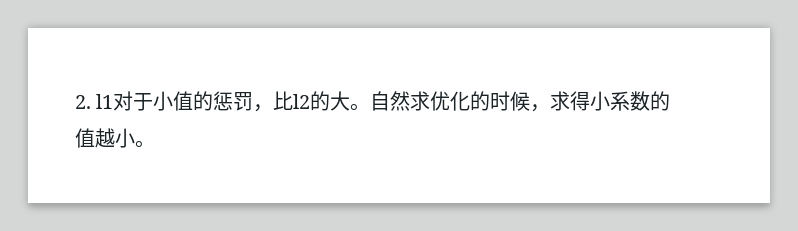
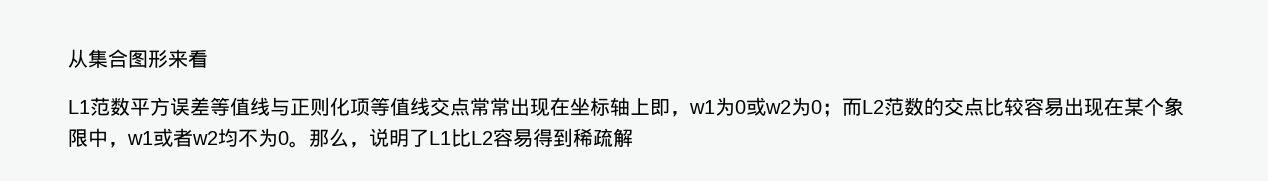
- 2. l1对于小值的惩罚，比l2的大。自然求优化的时候，求得小系数的值越小。
+ 从集合图形来看
+ L1范数平方误差等值线与正则化项等值线交点常常出现在坐标轴上即，w1为0或w2为0；而L2范数的交点比较容易出现在某个象限中，w1或者w2均不为0。那么，说明了L1比L2容易得到稀疏解

